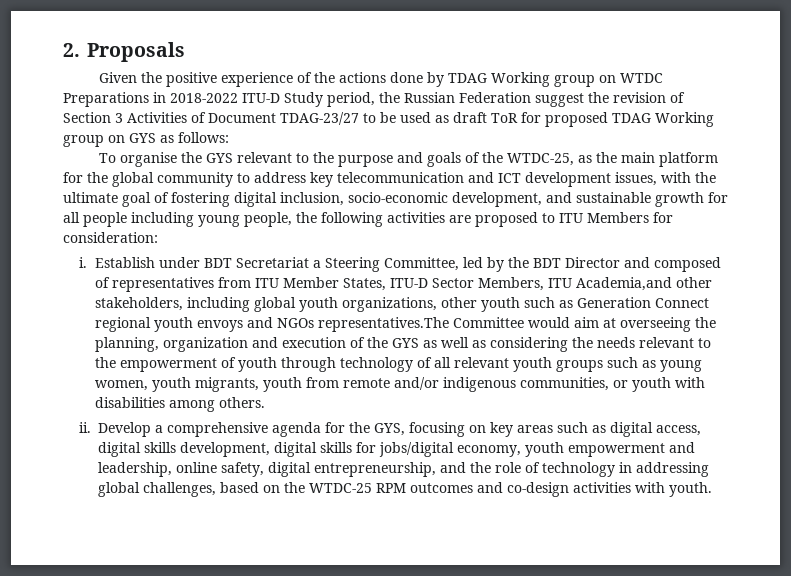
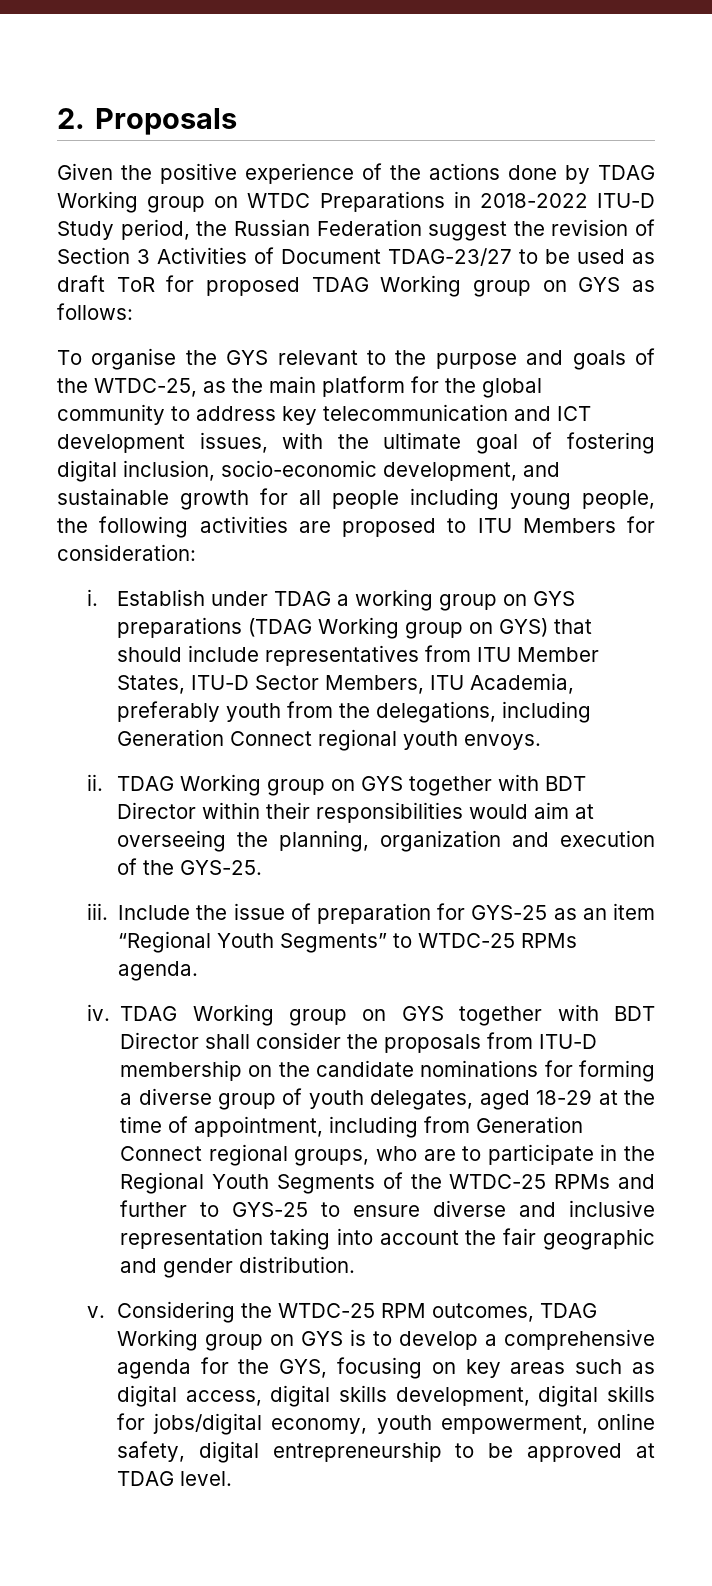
- Establish under BDT Secretariat a Steering Committee, led by the BDT Director and composed of representatives from ITU Member States, ITU-D Sector Members, ITU Academia,and other stakeholders, including global youth organizations, other youth such as Generation Connect regional youth envoys and NGOs representatives.The Committee would aim at overseeing the planning, organization and execution of the GYS as well as considering the needs relevant to the empowerment of youth through technology of all relevant youth groups such as young women, youth migrants, youth from remote and/or indigenous communities, or youth with disabilities among others.
- ii. Develop a comprehensive agenda for the GYS, focusing on key areas such as digital access, digital skills development, digital skills for jobs/digital economy, youth empowerment and leadership, online safety, digital entrepreneurship, and the role of technology in addressing global challenges, based on the WTDC-25 RPM outcomes and co-design activities with youth.
+ Establish under TDAG a working group on GYS preparations (TDAG Working group on GYS) that should include representatives from ITU Member States, ITU-D Sector Members, ITU Academia, preferably youth from the delegations, including Generation Connect regional youth envoys.
+ ii. TDAG Working group on GYS together with BDT Director within their responsibilities would aim at overseeing the planning, organization and execution of the GYS-25.
+ iii. Include the issue of preparation for GYS-25 as an item “Regional Youth Segments” to WTDC-25 RPMs agenda.
+ iv. TDAG Working group on GYS together with BDT Director shall consider the proposals from ITU-D membership on the candidate nominations for forming a diverse group of youth delegates, aged 18-29 at the time of appointment, including from Generation Connect regional groups, who are to participate in the Regional Youth Segments of the WTDC-25 RPMs and further to GYS-25 to ensure diverse and inclusive representation taking into account the fair geographic and gender distribution.
+ v. Considering the WTDC-25 RPM outcomes, TDAG Working group on GYS is to develop a comprehensive agenda for the GYS, focusing on key areas such as digital access, digital skills development, digital skills for jobs/digital economy, youth empowerment, online safety, digital entrepreneurship to be approved at TDAG level.

